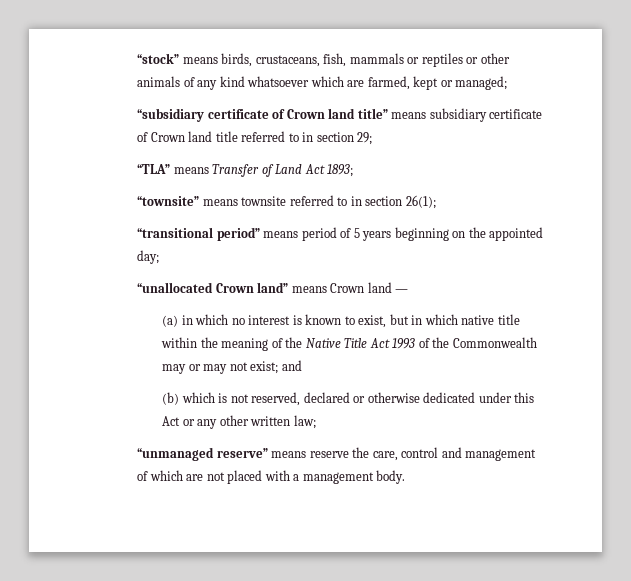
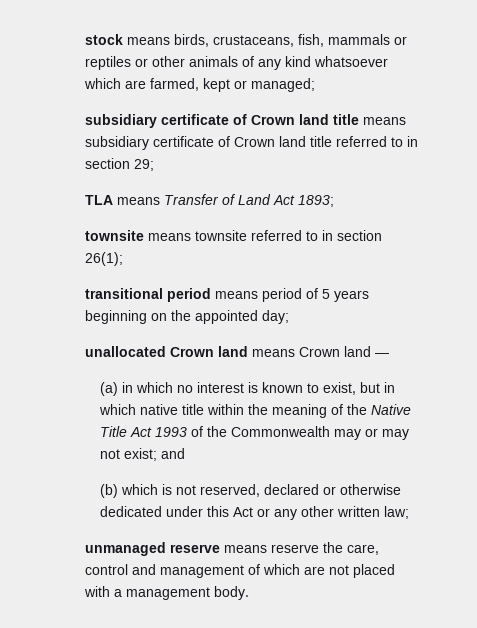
- “stock” means birds, crustaceans, fish, mammals or reptiles or other animals of any kind whatsoever which are farmed, kept or managed;
+ stock means birds, crustaceans, fish, mammals or reptiles or other animals of any kind whatsoever which are farmed, kept or managed;
- “subsidiary certificate of Crown land title” means subsidiary certificate of Crown land title referred to in section 29;
+ subsidiary certificate of Crown land title means subsidiary certificate of Crown land title referred to in section 29;
- “TLA” means Transfer of Land Act 1893;
+ TLA means Transfer of Land Act 1893;
- “townsite” means townsite referred to in section 26(1);
+ townsite means townsite referred to in section 26(1);
- “transitional period” means period of 5 years beginning on the appointed day;
+ transitional period means period of 5 years beginning on the appointed day;
- “unallocated Crown land” means Crown land —
+ unallocated Crown land means Crown land —
- “unmanaged reserve” means reserve the care, control and management of which are not placed with a management body.
+ unmanaged reserve means reserve the care, control and management of which are not placed with a management body.

